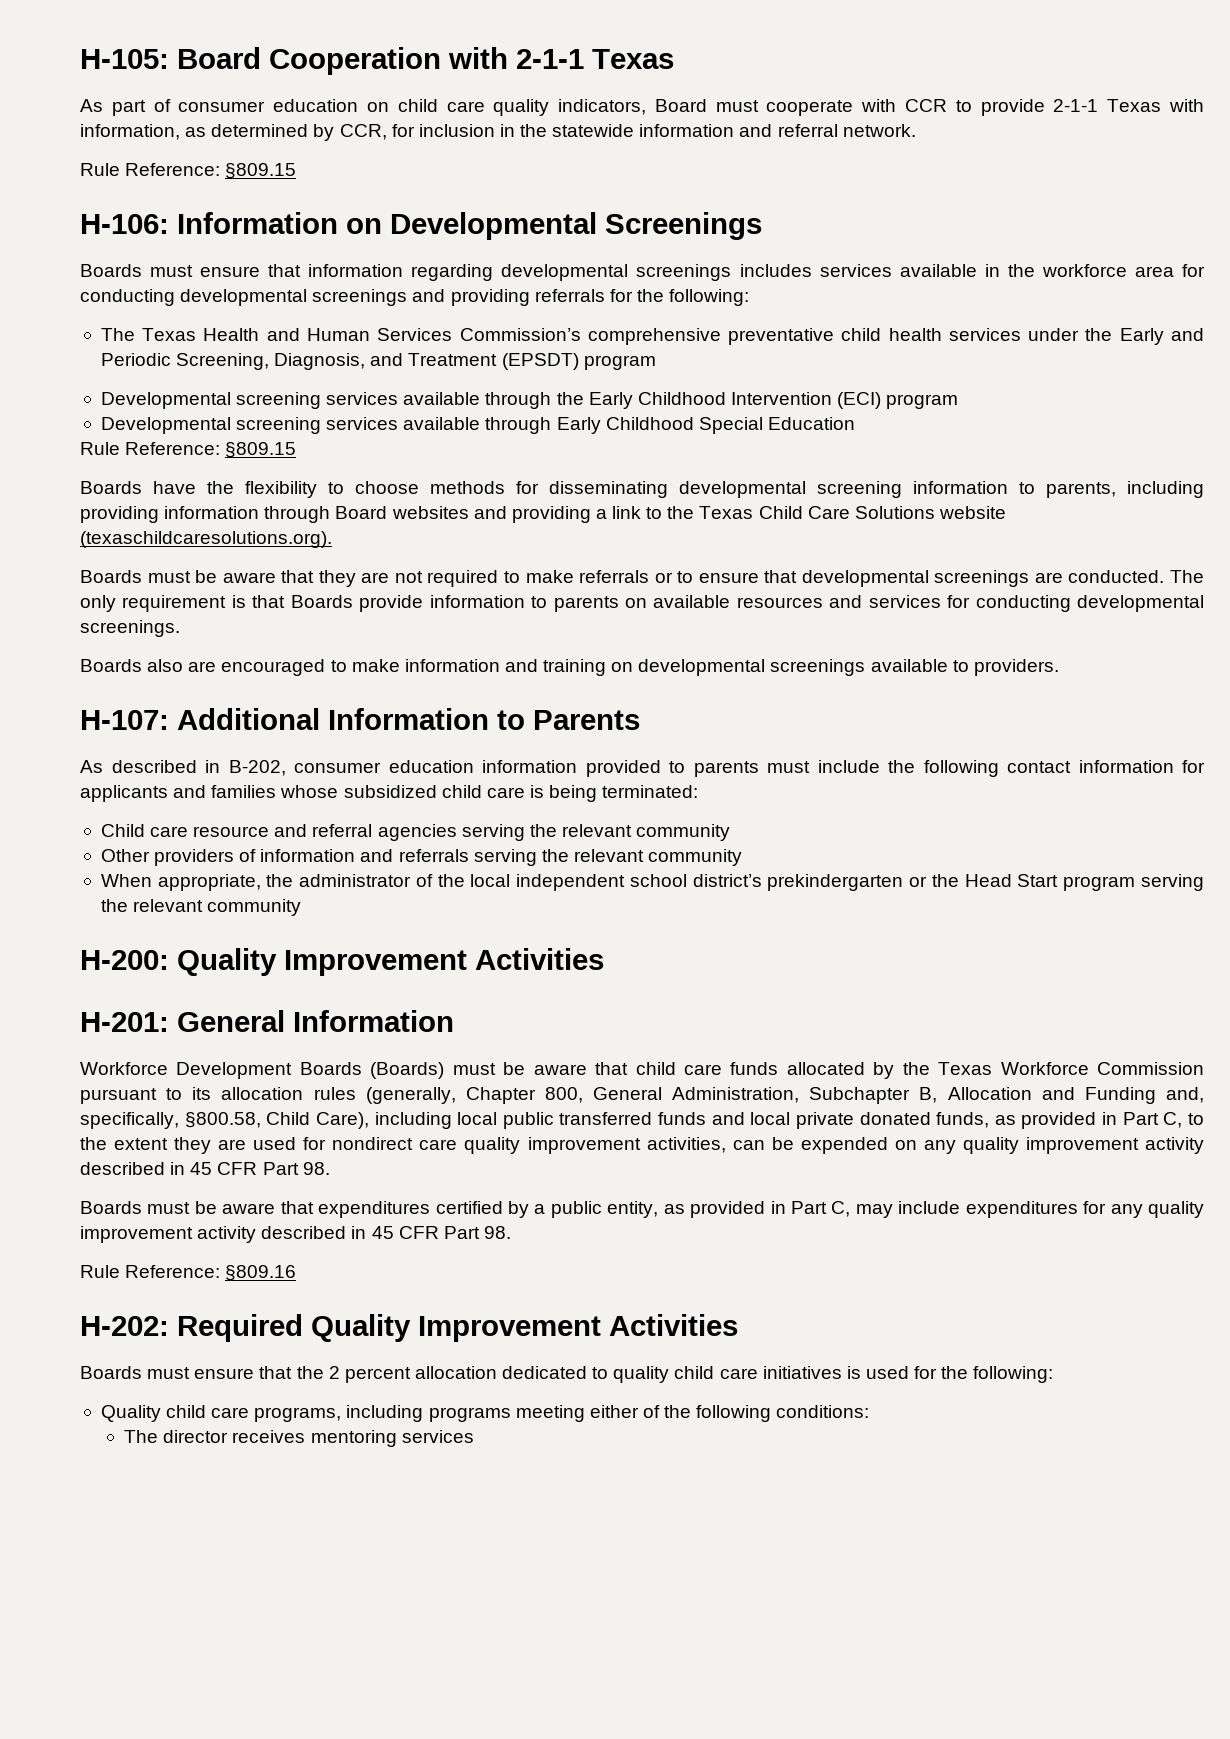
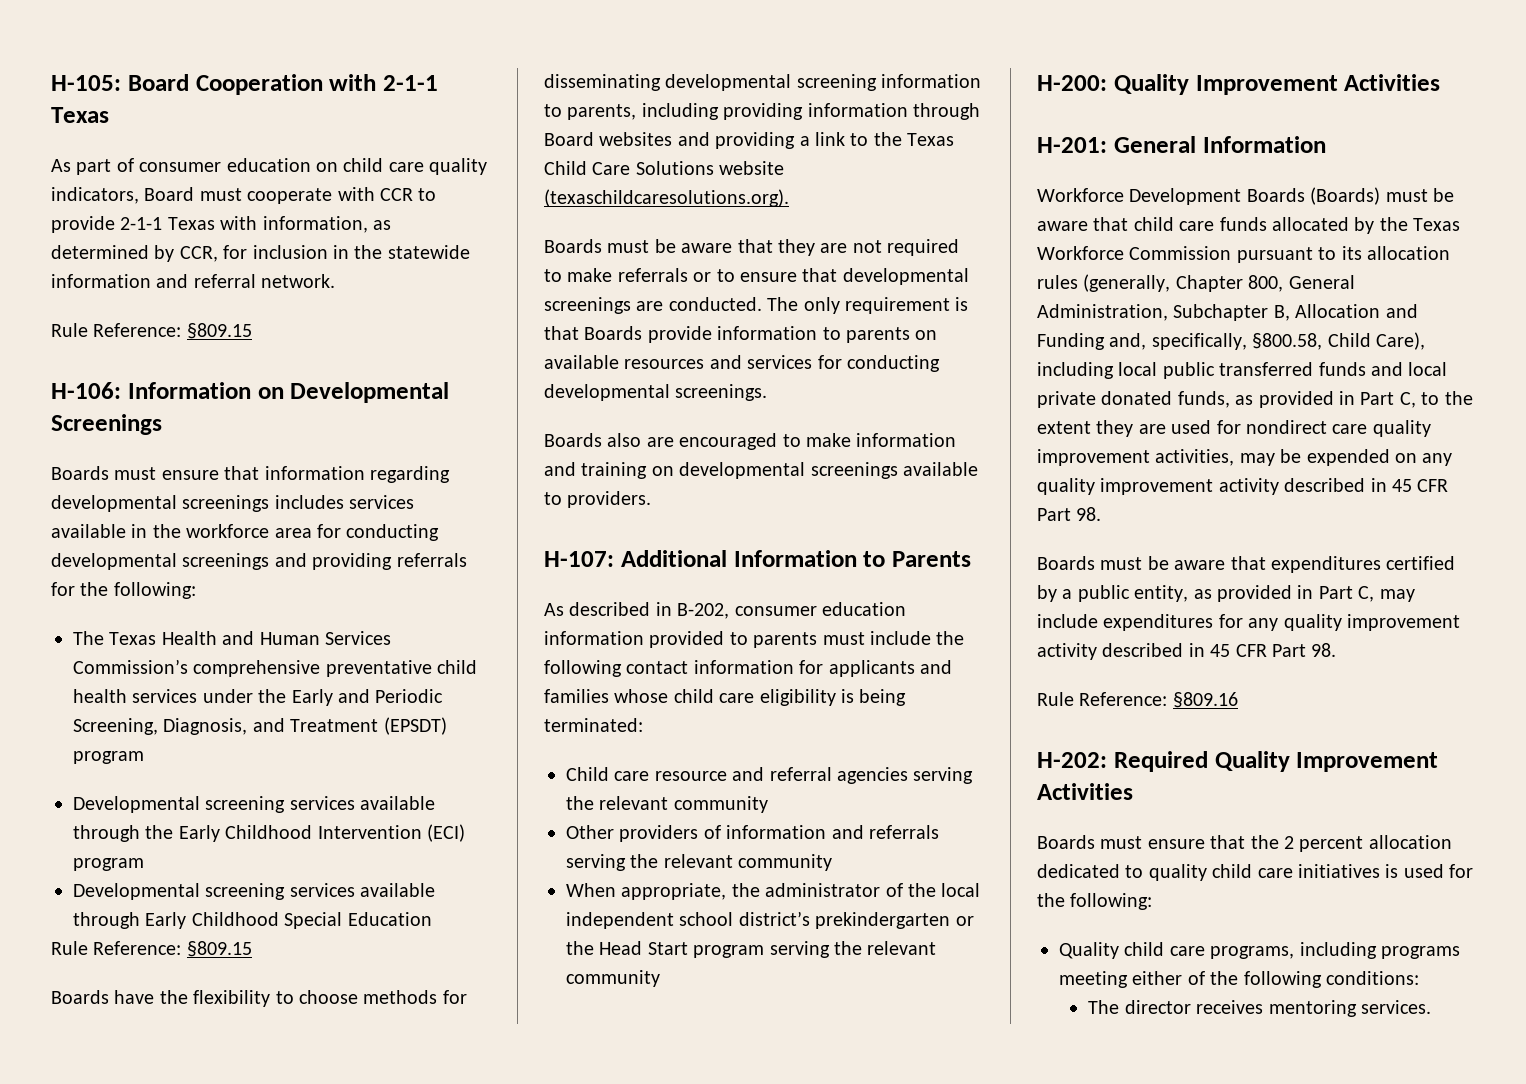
- As described in B-202, consumer education information provided to parents must include the following contact information for applicants and families whose subsidized child care is being terminated:
+ As described in B-202, consumer education information provided to parents must include the following contact information for applicants and families whose child care eligibility is being terminated:
- Workforce Development Boards (Boards) must be aware that child care funds allocated by the Texas Workforce Commission pursuant to its allocation rules (generally, Chapter 800, General Administration, Subchapter B, Allocation and Funding and, specifically, §800.58, Child Care), including local public transferred funds and local private donated funds, as provided in Part C, to the extent they are used for nondirect care quality improvement activities, can be expended on any quality improvement activity described in 45 CFR Part 98.
+ Workforce Development Boards (Boards) must be aware that child care funds allocated by the Texas Workforce Commission pursuant to its allocation rules (generally, Chapter 800, General Administration, Subchapter B, Allocation and Funding and, specifically, §800.58, Child Care), including local public transferred funds and local private donated funds, as provided in Part C, to the extent they are used for nondirect care quality improvement activities, may be expended on any quality improvement activity described in 45 CFR Part 98.
- The director receives mentoring services
+ The director receives mentoring services.

